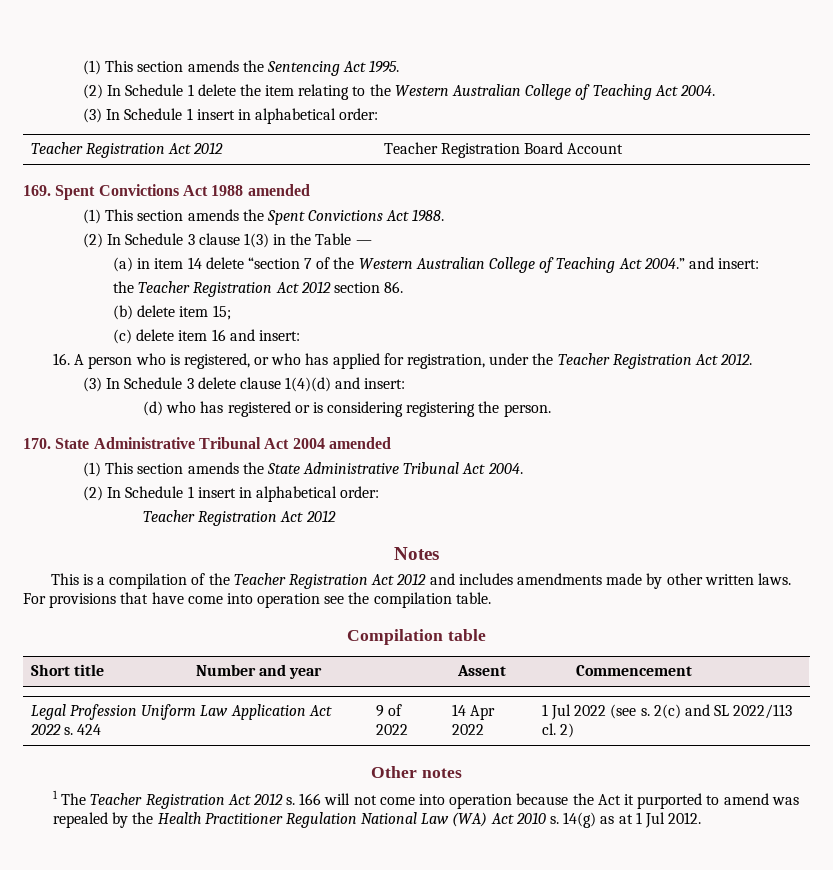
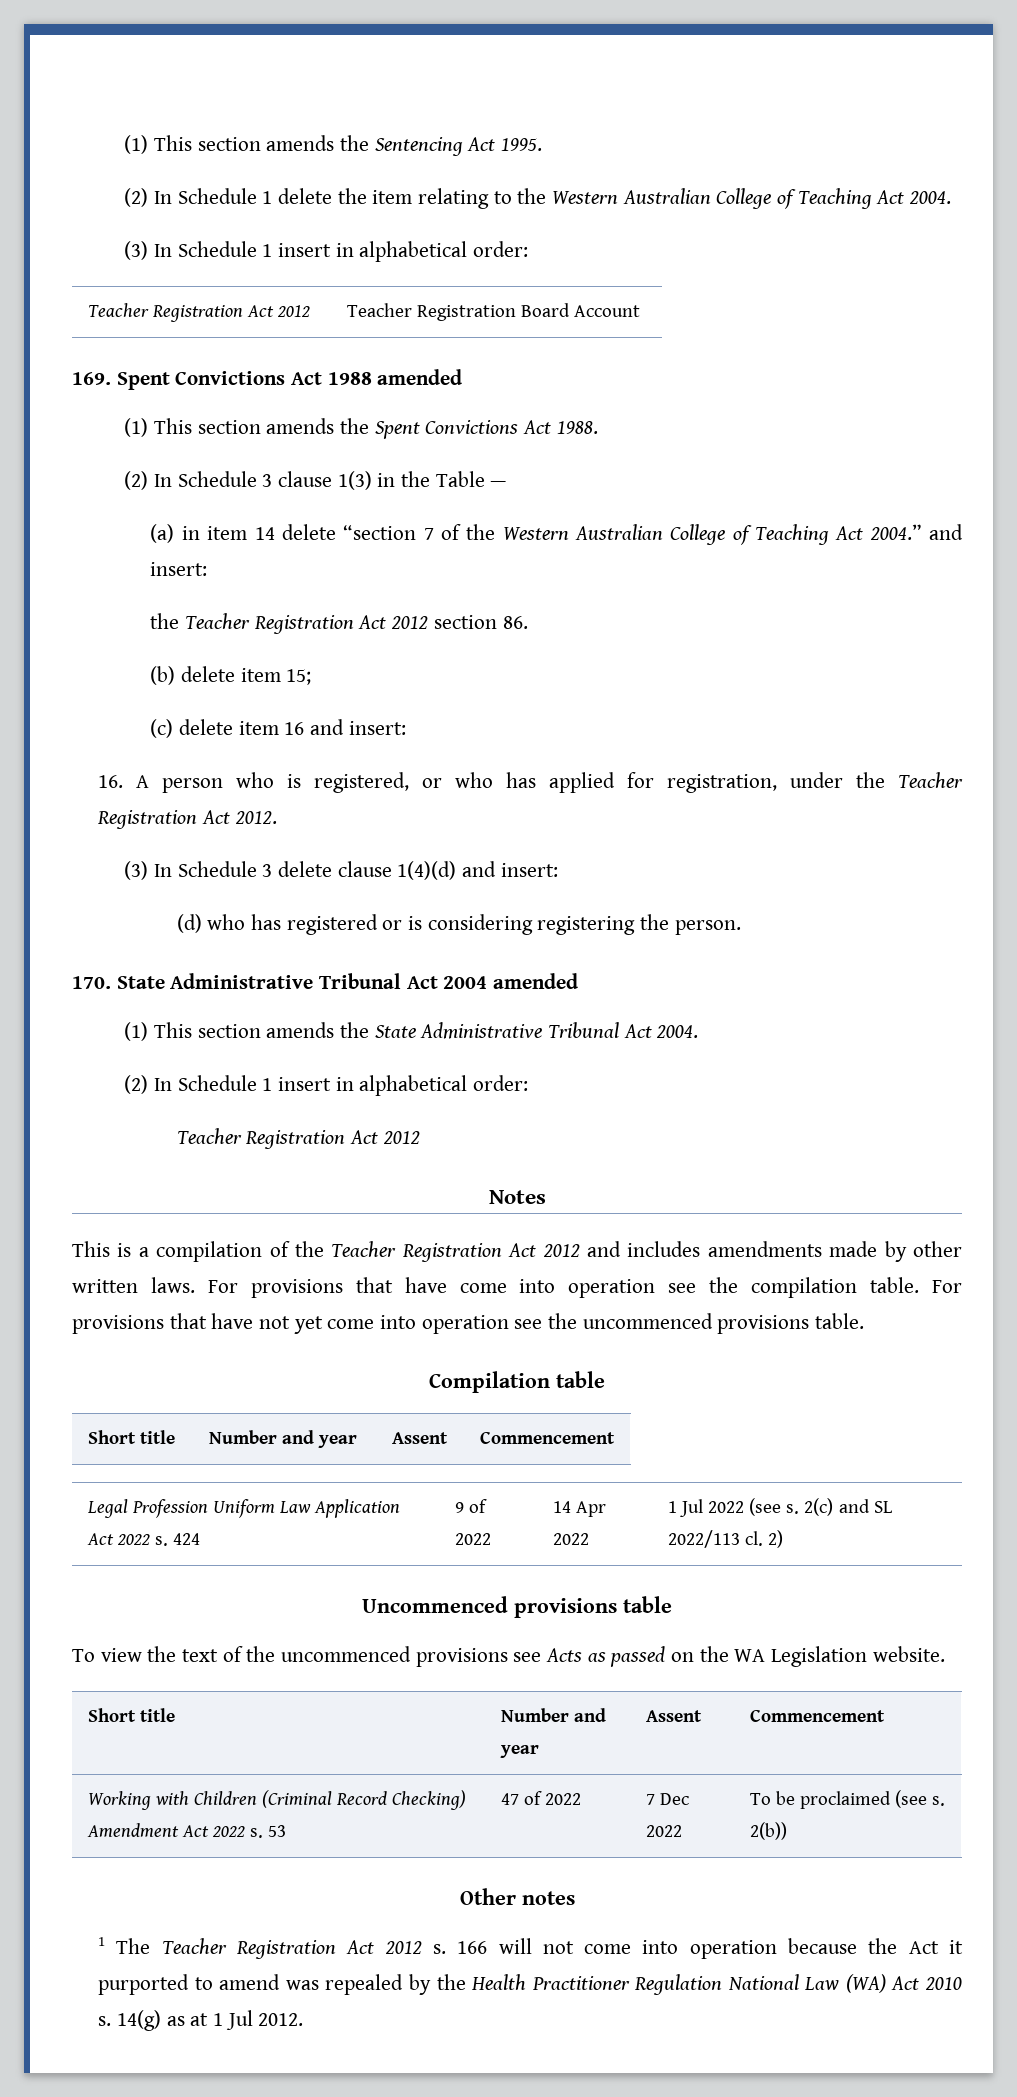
+ For provisions that have not yet come into operation see the uncommenced provisions table.
+ Uncommenced provisions table
+ To view the text of the uncommenced provisions see Acts as passed on the WA Legislation website.
+ Short title | Number and year | Assent | Commencement
+ Working with Children (Criminal Record Checking) Amendment Act 2022 s. 53 | 47 of 2022 | 7 Dec 2022 | To be proclaimed (see s. 2(b))

